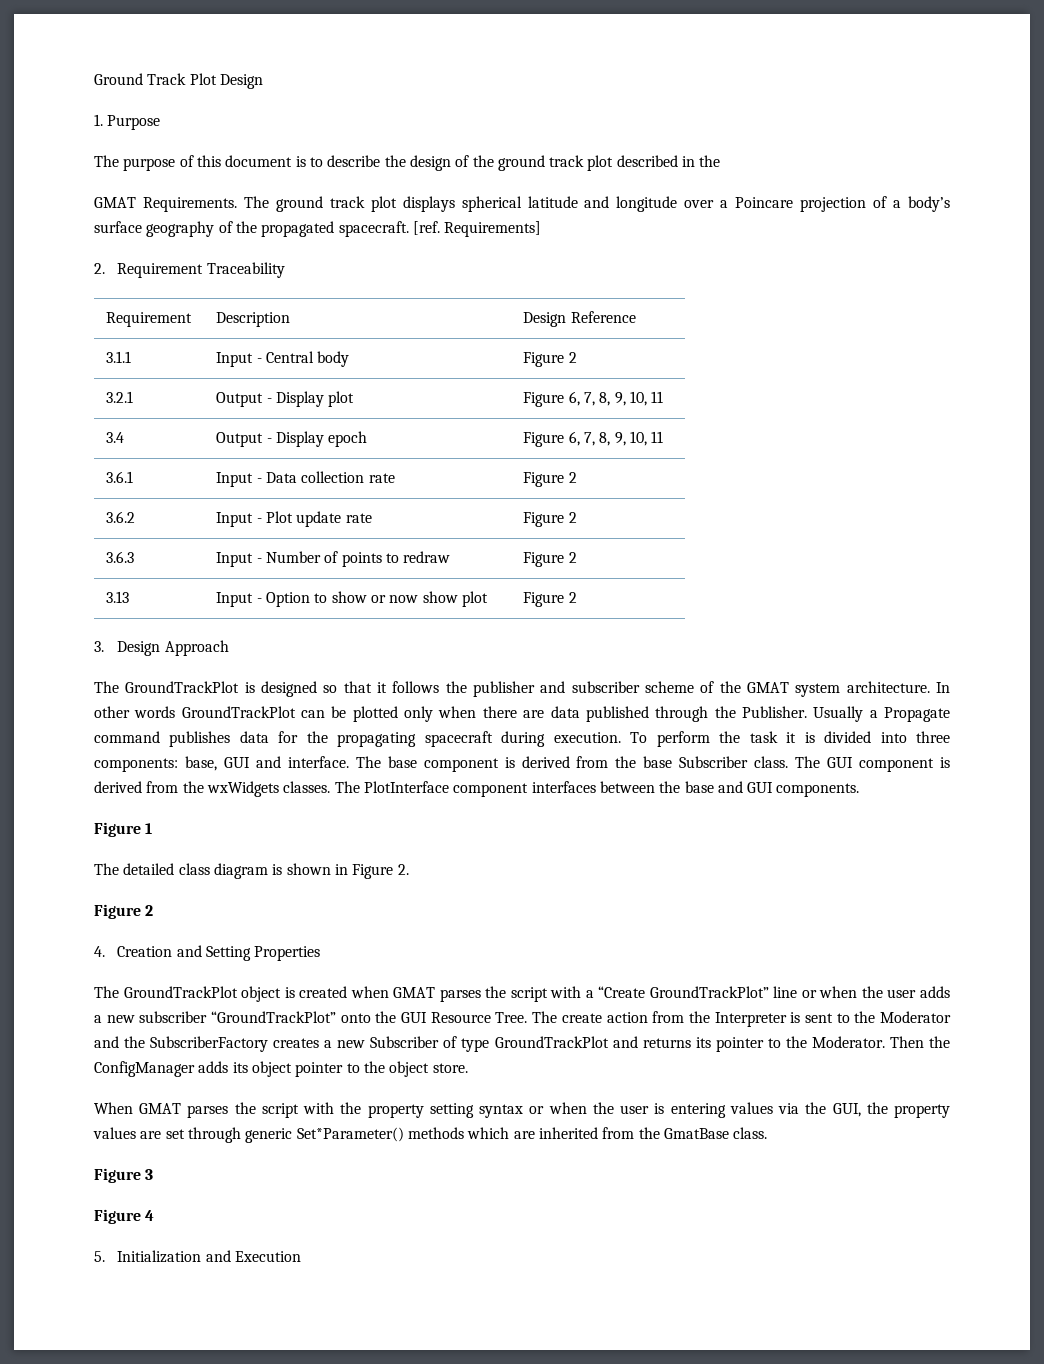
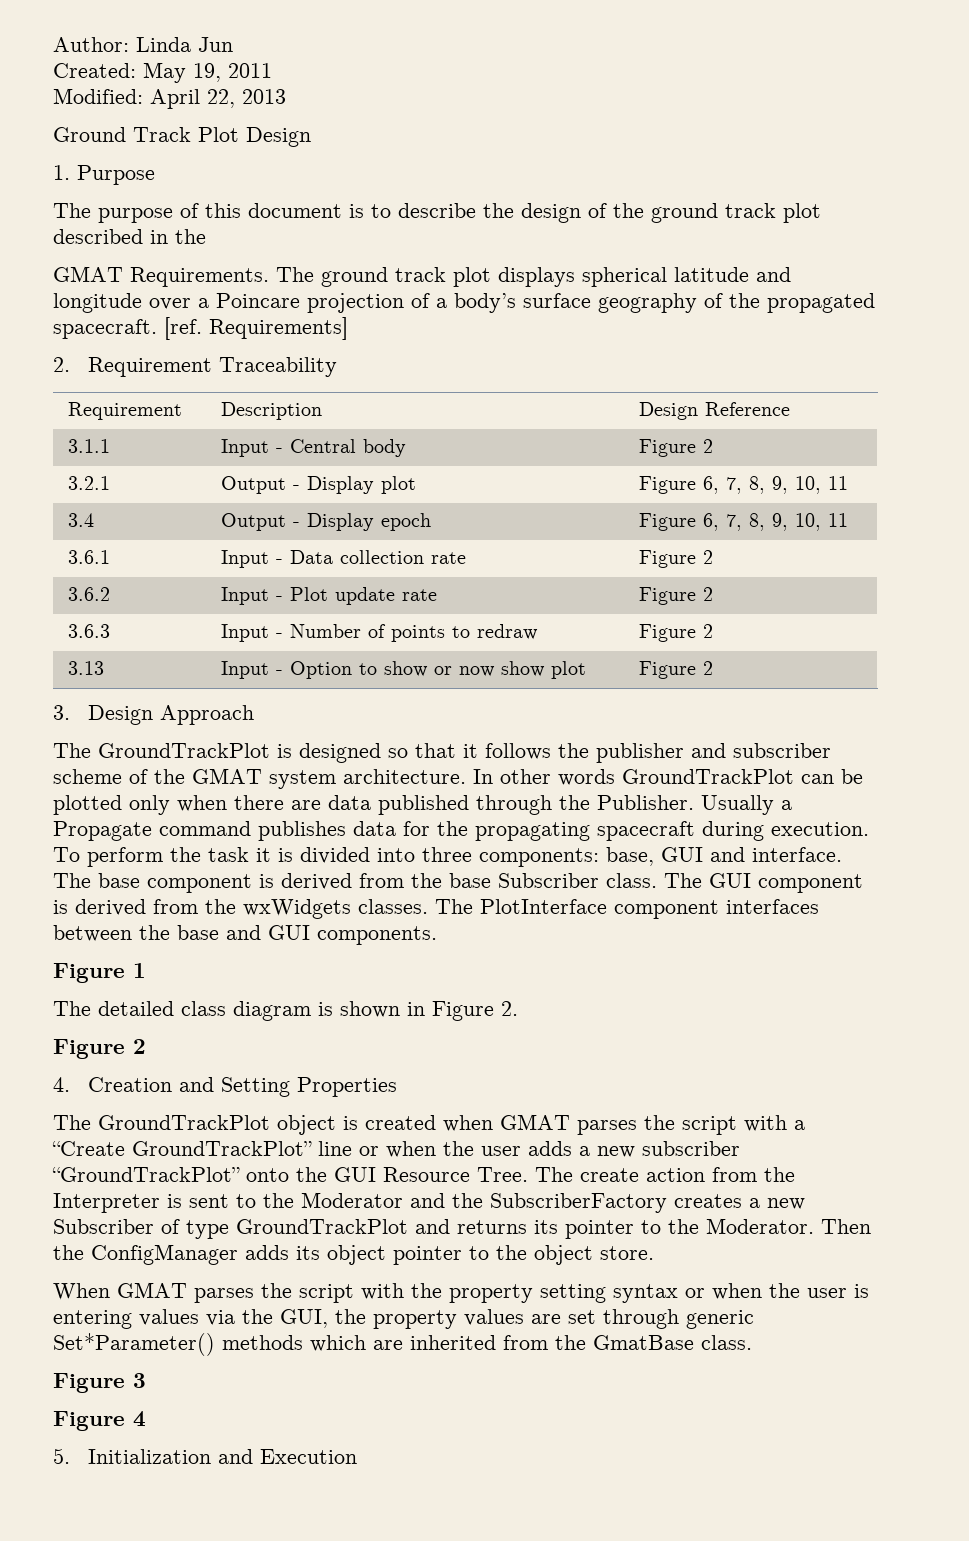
+ Author: Linda Jun
+ Created: May 19, 2011
+ Modified: April 22, 2013

